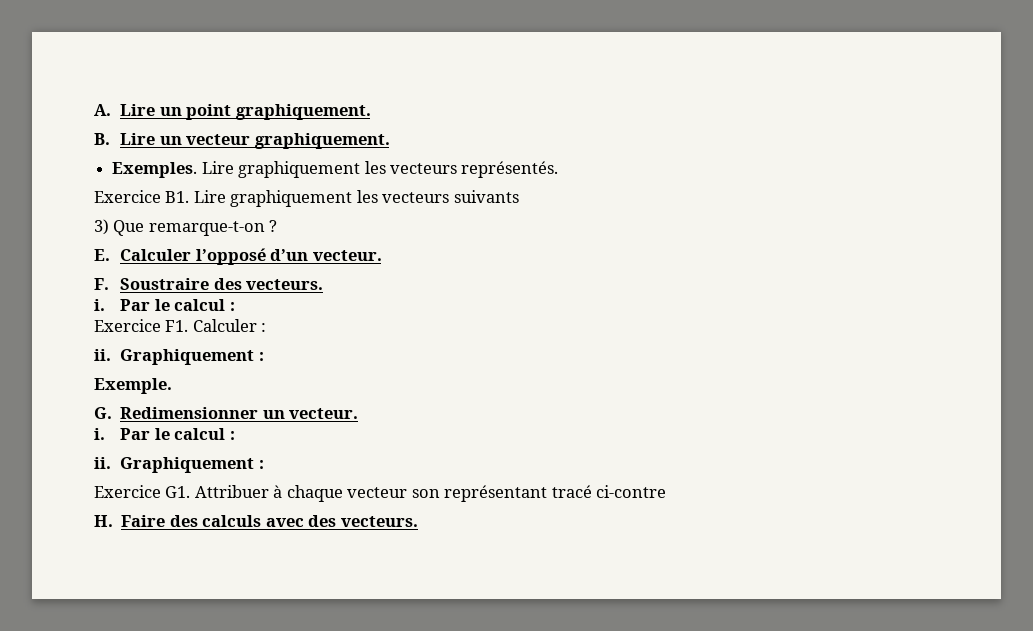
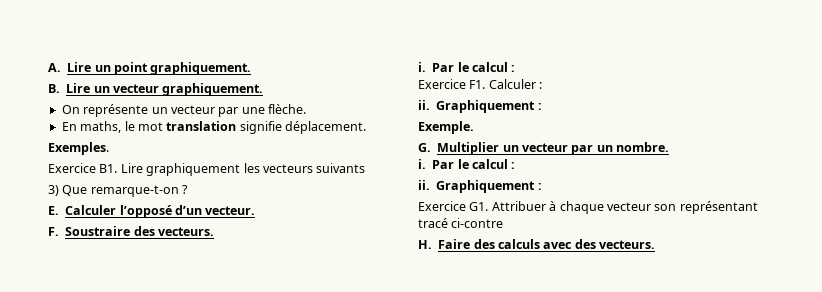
- Exemples. Lire graphiquement les vecteurs représentés.
+ On représente un vecteur par une flèche.
+ En maths, le mot translation signifie déplacement.
+ Exemples.
- G. Redimensionner un vecteur.
+ G. Multiplier un vecteur par un nombre.

